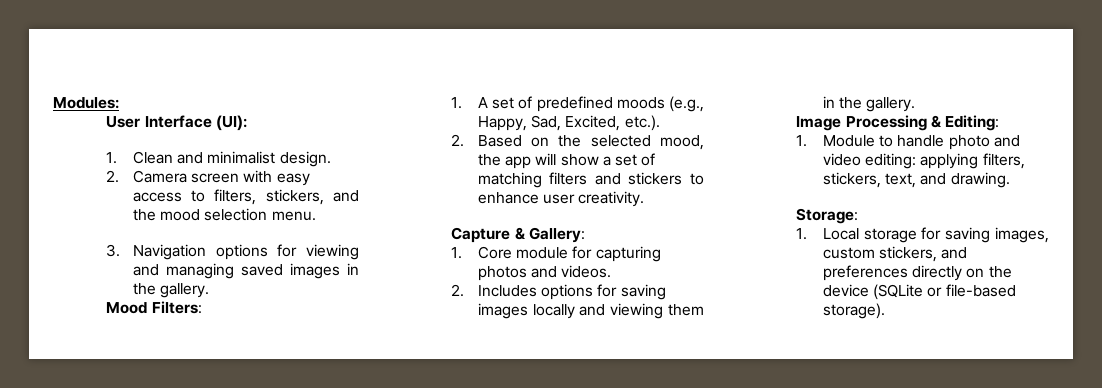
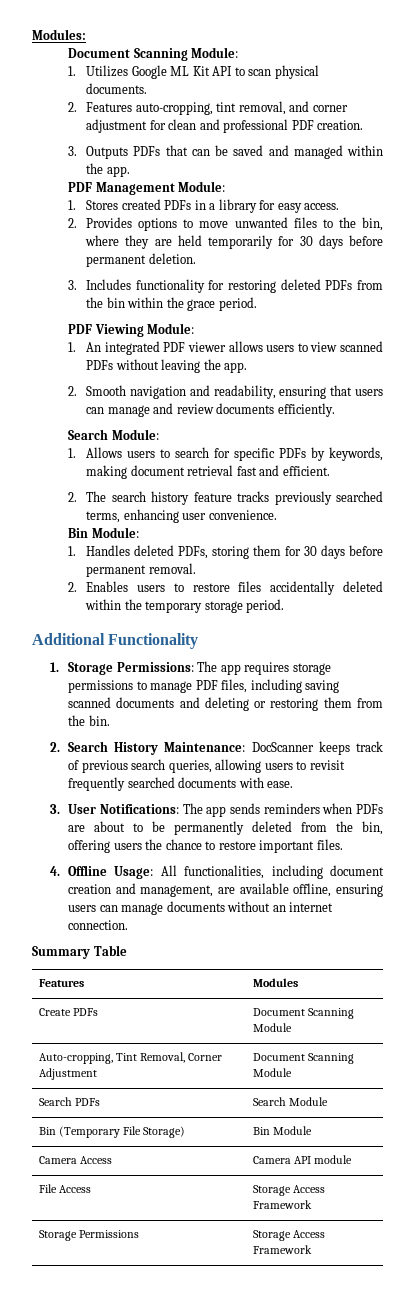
- User Interface (UI):
- 1. Clean and minimalist design.
- 2. Camera screen with easy access to filters, stickers, and the mood selection menu.
- 3. Navigation options for viewing and managing saved images in the gallery.
- Mood Filters:
- 1. A set of predefined moods (e.g., Happy, Sad, Excited, etc.).
- 2. Based on the selected mood, the app will show a set of matching filters and stickers to enhance user creativity.
- Capture & Gallery:
- 1. Core module for capturing photos and videos.
- 2. Includes options for saving images locally and viewing them in the gallery.
- Image Processing & Editing:
- 1. Module to handle photo and video editing: applying filters, stickers, text, and drawing.
- Storage:
- 1. Local storage for saving images, custom stickers, and preferences directly on the device (SQLite or file-based storage).
+ Document Scanning Module:
+ 1. Utilizes Google ML Kit API to scan physical documents.
+ 2. Features auto-cropping, tint removal, and corner adjustment for clean and professional PDF creation.
+ 3. Outputs PDFs that can be saved and managed within the app.
+ PDF Management Module:
+ 1. Stores created PDFs in a library for easy access.
+ 2. Provides options to move unwanted files to the bin, where they are held temporarily for 30 days before permanent deletion.
+ 3. Includes functionality for restoring deleted PDFs from the bin within the grace period.
+ PDF Viewing Module:
+ 1. An integrated PDF viewer allows users to view scanned PDFs without leaving the app.
+ 2. Smooth navigation and readability, ensuring that users can manage and review documents efficiently.
+ Search Module:
+ 1. Allows users to search for specific PDFs by keywords, making document retrieval fast and efficient.
+ 2. The search history feature tracks previously searched terms, enhancing user convenience.
+ Bin Module:
+ 1. Handles deleted PDFs, storing them for 30 days before permanent removal.
+ 2. Enables users to restore files accidentally deleted within the temporary storage period.
+ Additional Functionality
+ 1. Storage Permissions: The app requires storage permissions to manage PDF files, including saving scanned documents and deleting or restoring them from the bin.
+ 2. Search History Maintenance: DocScanner keeps track of previous search queries, allowing users to revisit frequently searched documents with ease.
+ 3. User Notifications: The app sends reminders when PDFs are about to be permanently deleted from the bin, offering users the chance to restore important files.
+ 4. Offline Usage: All functionalities, including document creation and management, are available offline, ensuring users can manage documents without an internet connection.
+ Summary Table
+ Features | Modules
+ Create PDFs | Document Scanning Module
+ Auto-cropping, Tint Removal, Corner Adjustment | Document Scanning Module
+ Search PDFs | Search Module
+ Bin (Temporary File Storage) | Bin Module
+ Camera Access | Camera API module
+ File Access | Storage Access Framework
+ Storage Permissions | Storage Access Framework

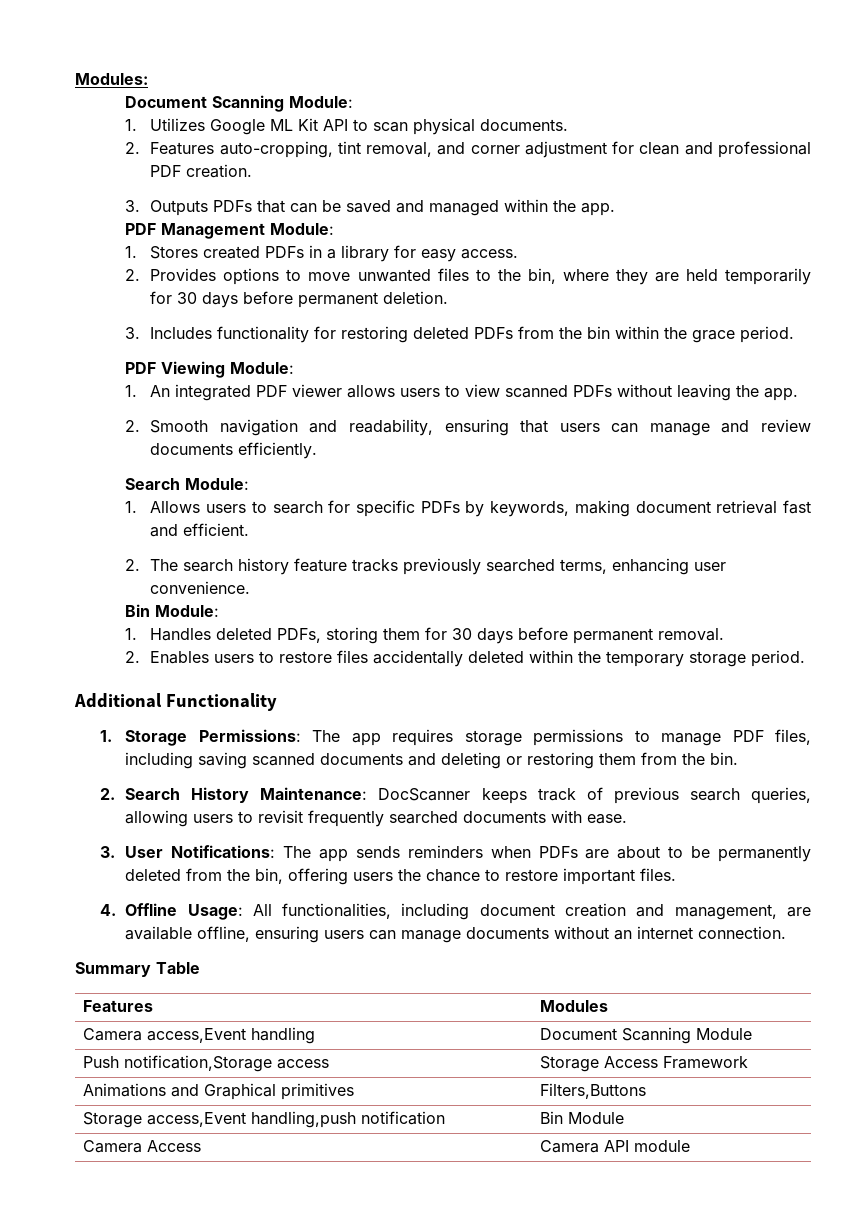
- Create PDFs | Document Scanning Module
- Auto-cropping, Tint Removal, Corner Adjustment | Document Scanning Module
- Search PDFs | Search Module
- Bin (Temporary File Storage) | Bin Module
+ Camera access,Event handling | Document Scanning Module
+ Push notification,Storage access | Storage Access Framework
+ Animations and Graphical primitives | Filters,Buttons
+ Storage access,Event handling,push notification | Bin Module
- File Access | Storage Access Framework
- Storage Permissions | Storage Access Framework

